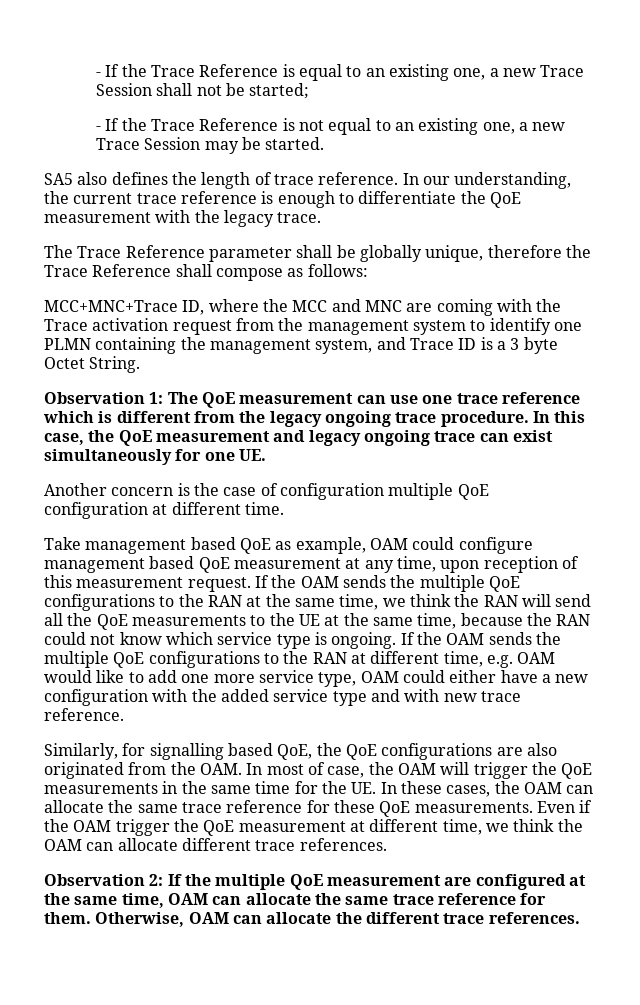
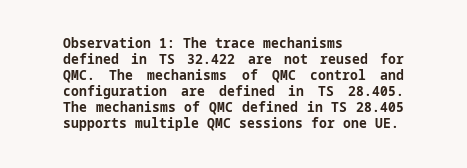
- - If the Trace Reference is equal to an existing one, a new Trace Session shall not be started;
- - If the Trace Reference is not equal to an existing one, a new Trace Session may be started.
- SA5 also defines the length of trace reference. In our understanding, the current trace reference is enough to differentiate the QoE measurement with the legacy trace.
- The Trace Reference parameter shall be globally unique, therefore the Trace Reference shall compose as follows:
- MCC+MNC+Trace ID, where the MCC and MNC are coming with the Trace activation request from the management system to identify one PLMN containing the management system, and Trace ID is a 3 byte Octet String.
- Observation 1: The QoE measurement can use one trace reference which is different from the legacy ongoing trace procedure. In this case, the QoE measurement and legacy ongoing trace can exist simultaneously for one UE.
- Another concern is the case of configuration multiple QoE configuration at different time.
- Take management based QoE as example, OAM could configure management based QoE measurement at any time, upon reception of this measurement request. If the OAM sends the multiple QoE configurations to the RAN at the same time, we think the RAN will send all the QoE measurements to the UE at the same time, because the RAN could not know which service type is ongoing. If the OAM sends the multiple QoE configurations to the RAN at different time, e.g. OAM would like to add one more service type, OAM could either have a new configuration with the added service type and with new trace reference.
- Similarly, for signalling based QoE, the QoE configurations are also originated from the OAM. In most of case, the OAM will trigger the QoE measurements in the same time for the UE. In these cases, the OAM can allocate the same trace reference for these QoE measurements. Even if the OAM trigger the QoE measurement at different time, we think the OAM can allocate different trace references.
- Observation 2: If the multiple QoE measurement are configured at the same time, OAM can allocate the same trace reference for them. Otherwise, OAM can allocate the different trace references.
+ Observation 1: The trace mechanisms defined in TS 32.422 are not reused for QMC. The mechanisms of QMC control and configuration are defined in TS 28.405. The mechanisms of QMC defined in TS 28.405 supports multiple QMC sessions for one UE.

